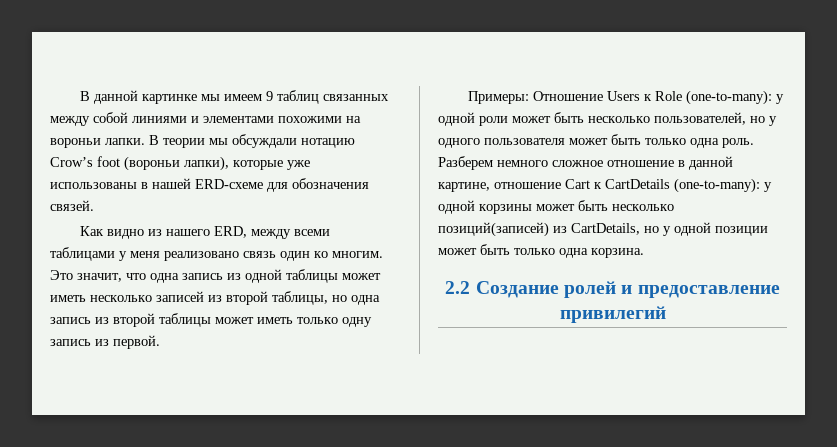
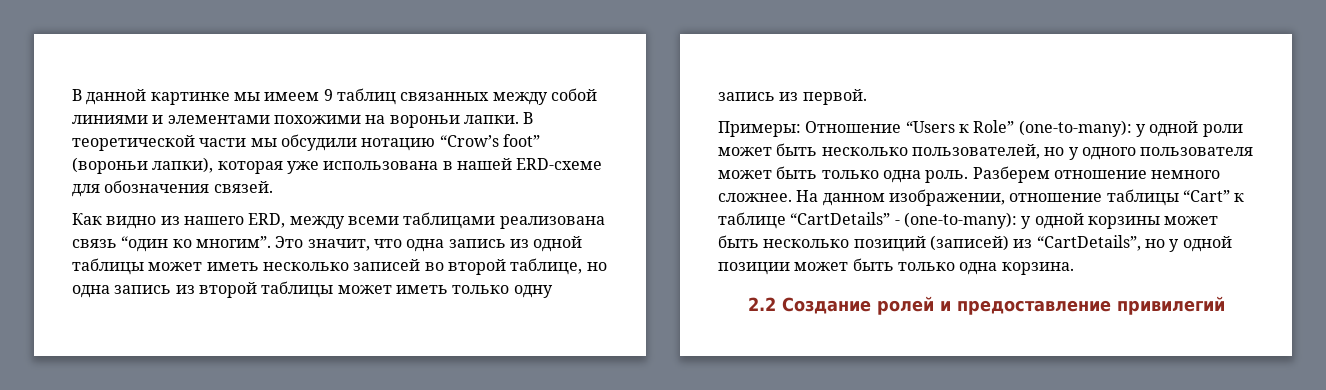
- В теории мы обсуждали нотацию Crow’s foot (вороньи лапки), которые уже использованы в нашей ERD-схеме для обозначения связей.
+ В теоретической части мы обсудили нотацию “Crow’s foot” (вороньи лапки), которая уже использована в нашей ERD-схеме для обозначения связей.
- Как видно из нашего ERD, между всеми таблицами у меня реализовано связь один ко многим.
+ Как видно из нашего ERD, между всеми таблицами реализована связь “один ко многим”.
- Это значит, что одна запись из одной таблицы может иметь несколько записей из второй таблицы, но одна запись из второй таблицы может иметь только одну запись из первой.
+ Это значит, что одна запись из одной таблицы может иметь несколько записей во второй таблице, но одна запись из второй таблицы может иметь только одну запись из первой.
- Примеры: Отношение Users к Role (one-to-many): у одной роли может быть несколько пользователей, но у одного пользователя может быть только одна роль.
+ Примеры: Отношение “Users к Role” (one-to-many): у одной роли может быть несколько пользователей, но у одного пользователя может быть только одна роль.
- Разберем немного сложное отношение в данной картине, отношение Cart к CartDetails (one-to-many): у одной корзины может быть несколько позиций(записей) из CartDetails, но у одной позиции может быть только одна корзина.
+ Разберем отношение немного сложнее. На данном изображении, отношение таблицы “Cart” к таблице “CartDetails” - (one-to-many): у одной корзины может быть несколько позиций (записей) из “CartDetails”, но у одной позиции может быть только одна корзина.

